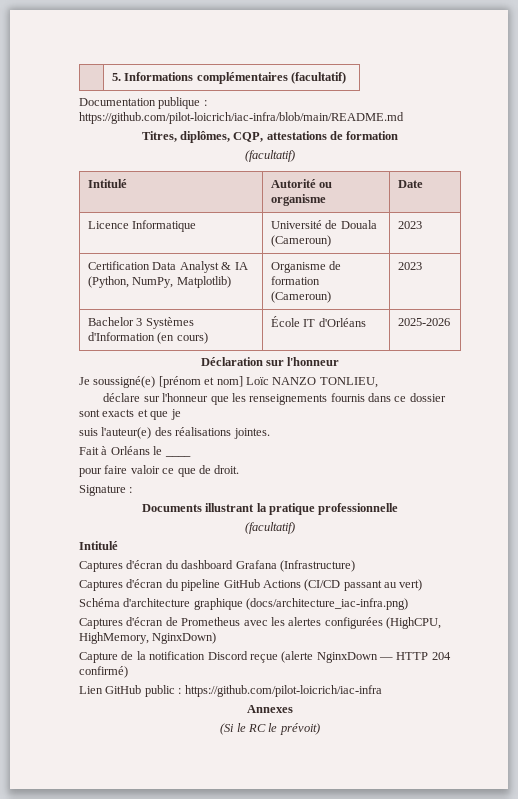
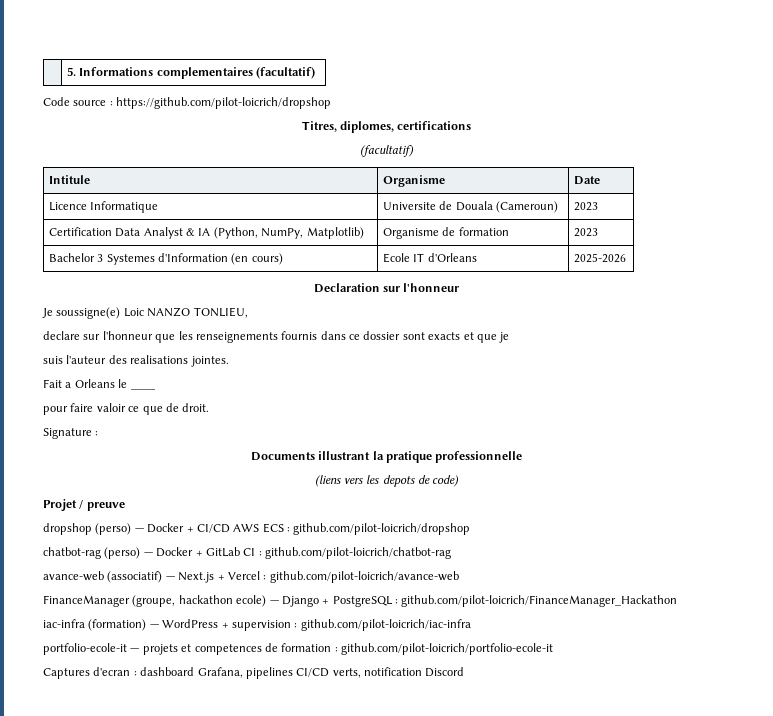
- | 5. Informations complémentaires (facultatif)
- Documentation publique : https://github.com/pilot-loicrich/iac-infra/blob/main/README.md
- Titres, diplômes, CQP, attestations de formation
+ | 5. Informations complementaires (facultatif)
+ Code source : https://github.com/pilot-loicrich/dropshop
+ Titres, diplomes, certifications
  (facultatif)
- Intitulé | Autorité ou organisme | Date
+ Intitule | Organisme | Date
- Licence Informatique | Université de Douala (Cameroun) | 2023
+ Licence Informatique | Universite de Douala (Cameroun) | 2023
- Certification Data Analyst & IA (Python, NumPy, Matplotlib) | Organisme de formation (Cameroun) | 2023
+ Certification Data Analyst & IA (Python, NumPy, Matplotlib) | Organisme de formation | 2023
- Bachelor 3 Systèmes d'Information (en cours) | École IT d'Orléans | 2025-2026
+ Bachelor 3 Systemes d'Information (en cours) | Ecole IT d'Orleans | 2025-2026
- Déclaration sur l'honneur
+ Declaration sur l'honneur
- Je soussigné(e) [prénom et nom] Loïc NANZO TONLIEU,
+ Je soussigne(e) Loic NANZO TONLIEU,
- déclare sur l'honneur que les renseignements fournis dans ce dossier sont exacts et que je
+ declare sur l'honneur que les renseignements fournis dans ce dossier sont exacts et que je
- suis l'auteur(e) des réalisations jointes.
+ suis l'auteur des realisations jointes.
- Fait à Orléans le ____
+ Fait a Orleans le ____
  Documents illustrant la pratique professionnelle
- (facultatif)
- Intitulé
- Captures d'écran du dashboard Grafana (Infrastructure)
- Captures d'écran du pipeline GitHub Actions (CI/CD passant au vert)
- Schéma d'architecture graphique (docs/architecture_iac-infra.png)
- Captures d'écran de Prometheus avec les alertes configurées (HighCPU, HighMemory, NginxDown)
- Capture de la notification Discord reçue (alerte NginxDown — HTTP 204 confirmé)
- Lien GitHub public : https://github.com/pilot-loicrich/iac-infra
- Annexes
- (Si le RC le prévoit)
+ (liens vers les depots de code)
+ Projet / preuve
+ dropshop (perso) — Docker + CI/CD AWS ECS : github.com/pilot-loicrich/dropshop
+ chatbot-rag (perso) — Docker + GitLab CI : github.com/pilot-loicrich/chatbot-rag
+ avance-web (associatif) — Next.js + Vercel : github.com/pilot-loicrich/avance-web
+ FinanceManager (groupe, hackathon ecole) — Django + PostgreSQL : github.com/pilot-loicrich/FinanceManager_Hackathon
+ iac-infra (formation) — WordPress + supervision : github.com/pilot-loicrich/iac-infra
+ portfolio-ecole-it — projets et competences de formation : github.com/pilot-loicrich/portfolio-ecole-it
+ Captures d'ecran : dashboard Grafana, pipelines CI/CD verts, notification Discord

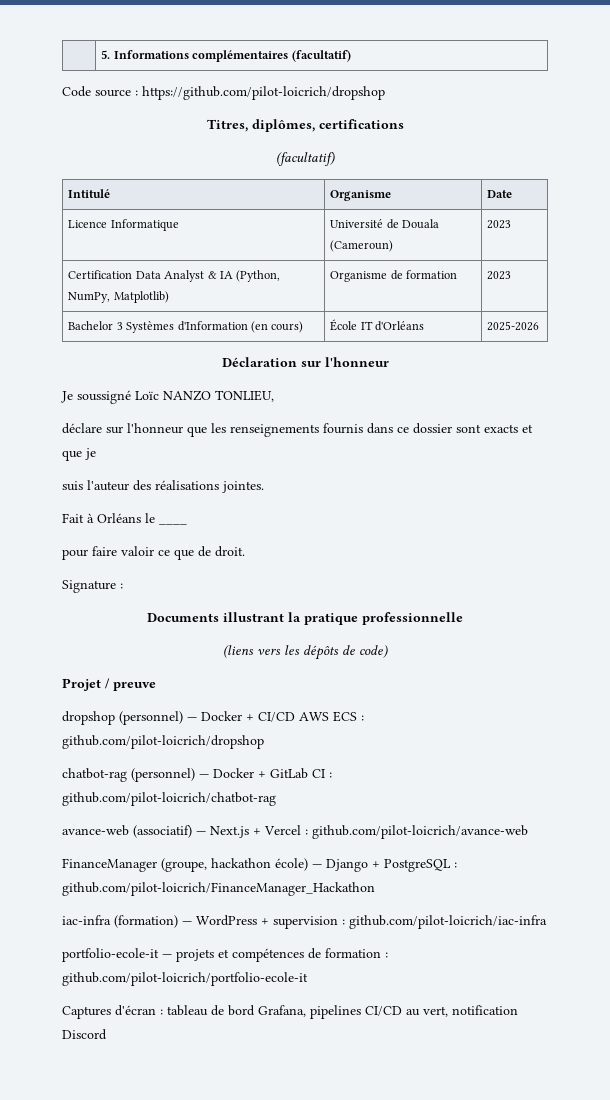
- | 5. Informations complementaires (facultatif)
+ | 5. Informations complémentaires (facultatif)
- Titres, diplomes, certifications
+ Titres, diplômes, certifications
- Intitule | Organisme | Date
+ Intitulé | Organisme | Date
- Licence Informatique | Universite de Douala (Cameroun) | 2023
+ Licence Informatique | Université de Douala (Cameroun) | 2023
- Bachelor 3 Systemes d'Information (en cours) | Ecole IT d'Orleans | 2025-2026
+ Bachelor 3 Systèmes d'Information (en cours) | École IT d'Orléans | 2025-2026
- Declaration sur l'honneur
+ Déclaration sur l'honneur
- Je soussigne(e) Loic NANZO TONLIEU,
+ Je soussigné Loïc NANZO TONLIEU,
- declare sur l'honneur que les renseignements fournis dans ce dossier sont exacts et que je
+ déclare sur l'honneur que les renseignements fournis dans ce dossier sont exacts et que je
- suis l'auteur des realisations jointes.
+ suis l'auteur des réalisations jointes.
- Fait a Orleans le ____
+ Fait à Orléans le ____
- (liens vers les depots de code)
+ (liens vers les dépôts de code)
- dropshop (perso) — Docker + CI/CD AWS ECS : github.com/pilot-loicrich/dropshop
+ dropshop (personnel) — Docker + CI/CD AWS ECS : github.com/pilot-loicrich/dropshop
- chatbot-rag (perso) — Docker + GitLab CI : github.com/pilot-loicrich/chatbot-rag
+ chatbot-rag (personnel) — Docker + GitLab CI : github.com/pilot-loicrich/chatbot-rag
- FinanceManager (groupe, hackathon ecole) — Django + PostgreSQL : github.com/pilot-loicrich/FinanceManager_Hackathon
+ FinanceManager (groupe, hackathon école) — Django + PostgreSQL : github.com/pilot-loicrich/FinanceManager_Hackathon
- portfolio-ecole-it — projets et competences de formation : github.com/pilot-loicrich/portfolio-ecole-it
+ portfolio-ecole-it — projets et compétences de formation : github.com/pilot-loicrich/portfolio-ecole-it
- Captures d'ecran : dashboard Grafana, pipelines CI/CD verts, notification Discord
+ Captures d'écran : tableau de bord Grafana, pipelines CI/CD au vert, notification Discord

